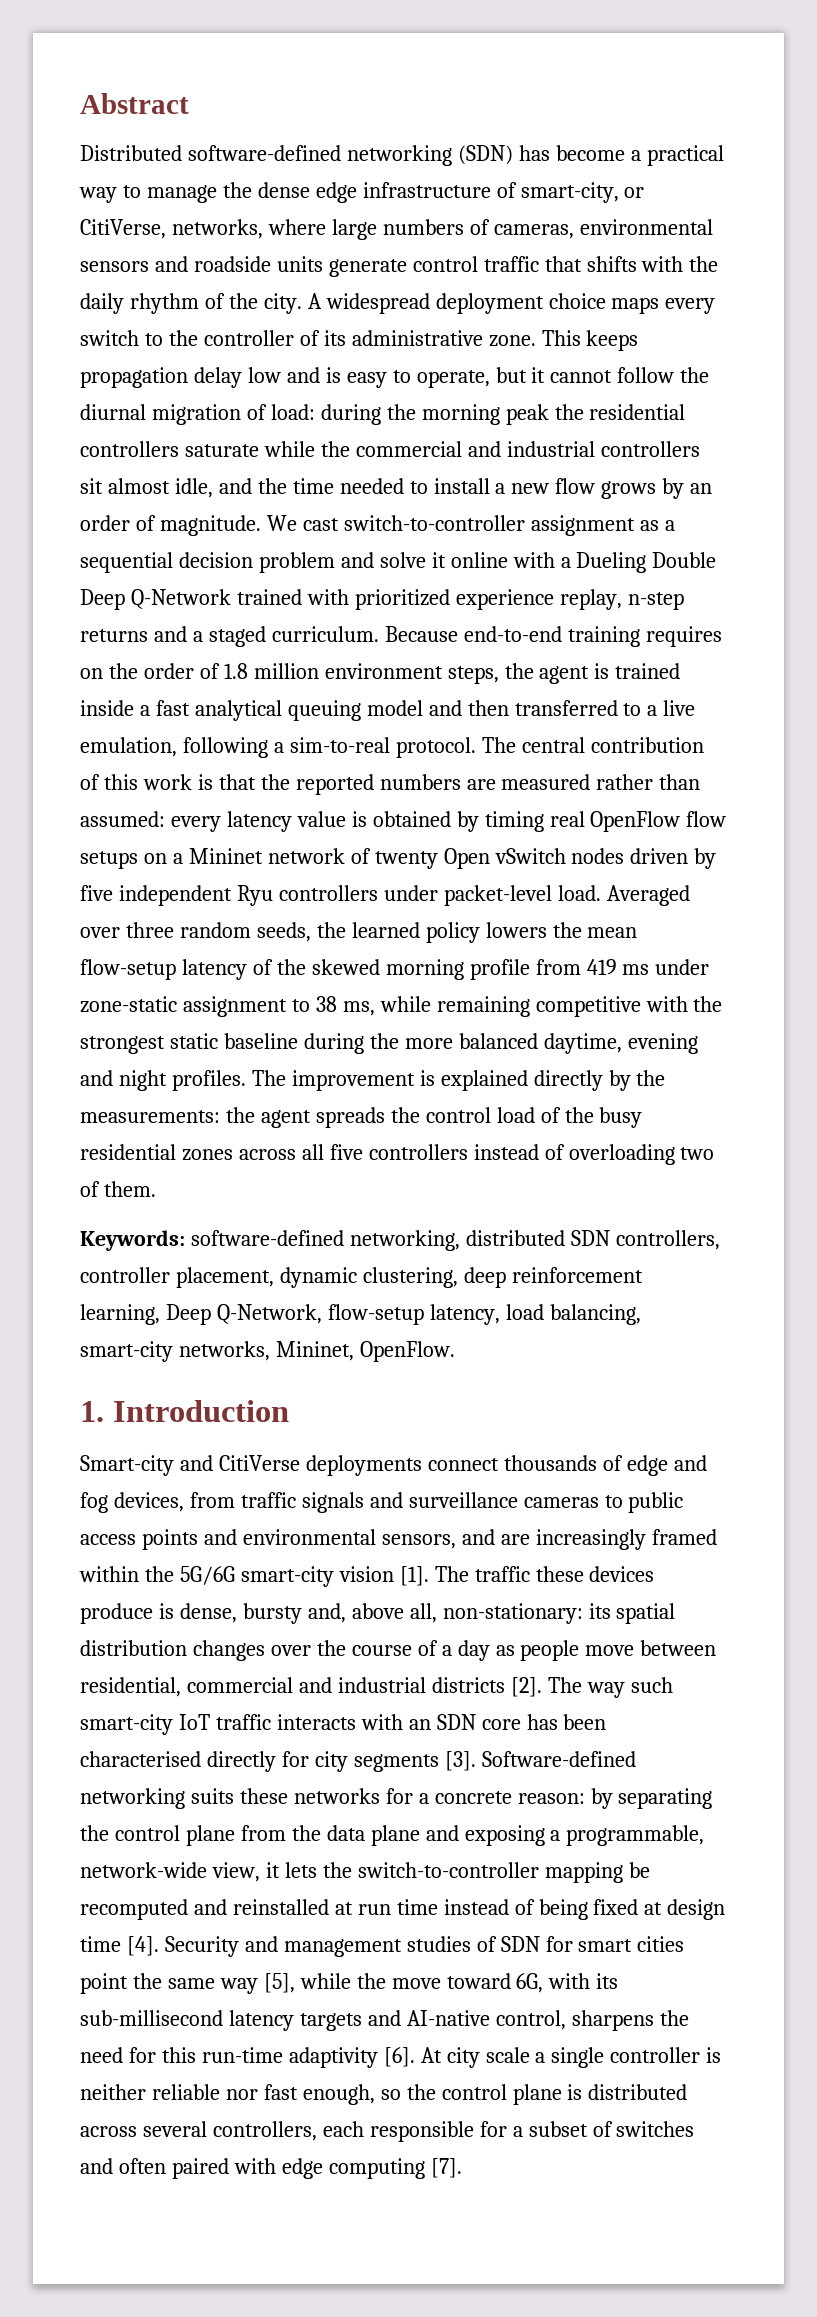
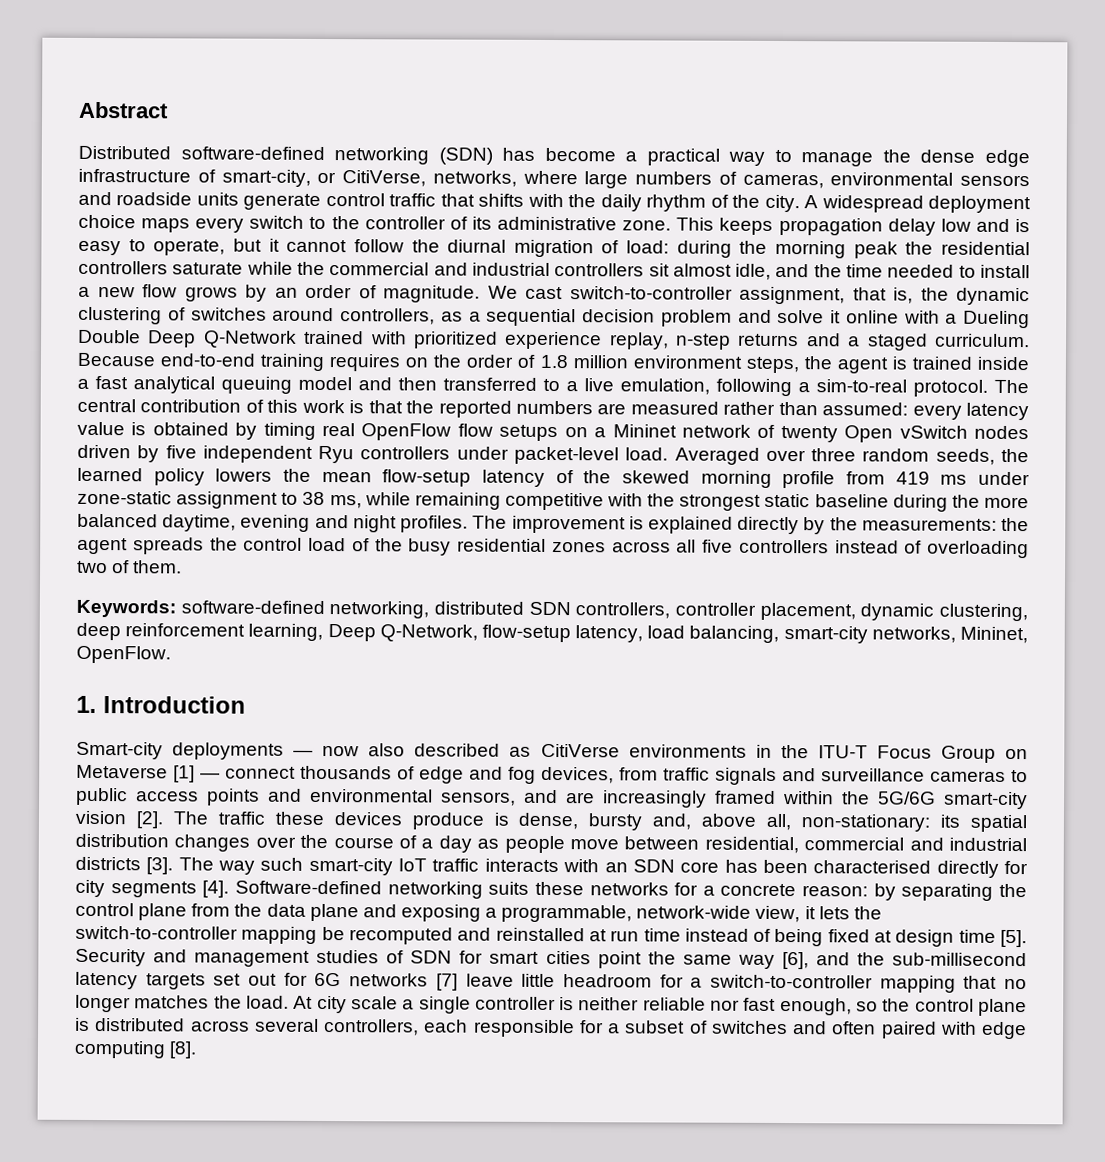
- We cast switch-to-controller assignment as a sequential decision problem and solve it online with a Dueling Double Deep Q-Network trained with prioritized experience replay, n-step returns and a staged curriculum.
+ We cast switch-to-controller assignment, that is, the dynamic clustering of switches around controllers, as a sequential decision problem and solve it online with a Dueling Double Deep Q-Network trained with prioritized experience replay, n-step returns and a staged curriculum.
- Smart-city and CitiVerse deployments connect thousands of edge and fog devices, from traffic signals and surveillance cameras to public access points and environmental sensors, and are increasingly framed within the 5G/6G smart-city vision [1].
+ Smart-city deployments — now also described as CitiVerse environments in the ITU-T Focus Group on Metaverse [1] — connect thousands of edge and fog devices, from traffic signals and surveillance cameras to public access points and environmental sensors, and are increasingly framed within the 5G/6G smart-city vision [2].
- The traffic these devices produce is dense, bursty and, above all, non-stationary: its spatial distribution changes over the course of a day as people move between residential, commercial and industrial districts [2].
+ The traffic these devices produce is dense, bursty and, above all, non-stationary: its spatial distribution changes over the course of a day as people move between residential, commercial and industrial districts [3].
- The way such smart-city IoT traffic interacts with an SDN core has been characterised directly for city segments [3].
+ The way such smart-city IoT traffic interacts with an SDN core has been characterised directly for city segments [4].
- Software-defined networking suits these networks for a concrete reason: by separating the control plane from the data plane and exposing a programmable, network-wide view, it lets the switch-to-controller mapping be recomputed and reinstalled at run time instead of being fixed at design time [4].
+ Software-defined networking suits these networks for a concrete reason: by separating the control plane from the data plane and exposing a programmable, network-wide view, it lets the switch-to-controller mapping be recomputed and reinstalled at run time instead of being fixed at design time [5].
- Security and management studies of SDN for smart cities point the same way [5], while the move toward 6G, with its sub-millisecond latency targets and AI-native control, sharpens the need for this run-time adaptivity [6].
+ Security and management studies of SDN for smart cities point the same way [6], and the sub-millisecond latency targets set out for 6G networks [7] leave little headroom for a switch-to-controller mapping that no longer matches the load.
- At city scale a single controller is neither reliable nor fast enough, so the control plane is distributed across several controllers, each responsible for a subset of switches and often paired with edge computing [7].
+ At city scale a single controller is neither reliable nor fast enough, so the control plane is distributed across several controllers, each responsible for a subset of switches and often paired with edge computing [8].

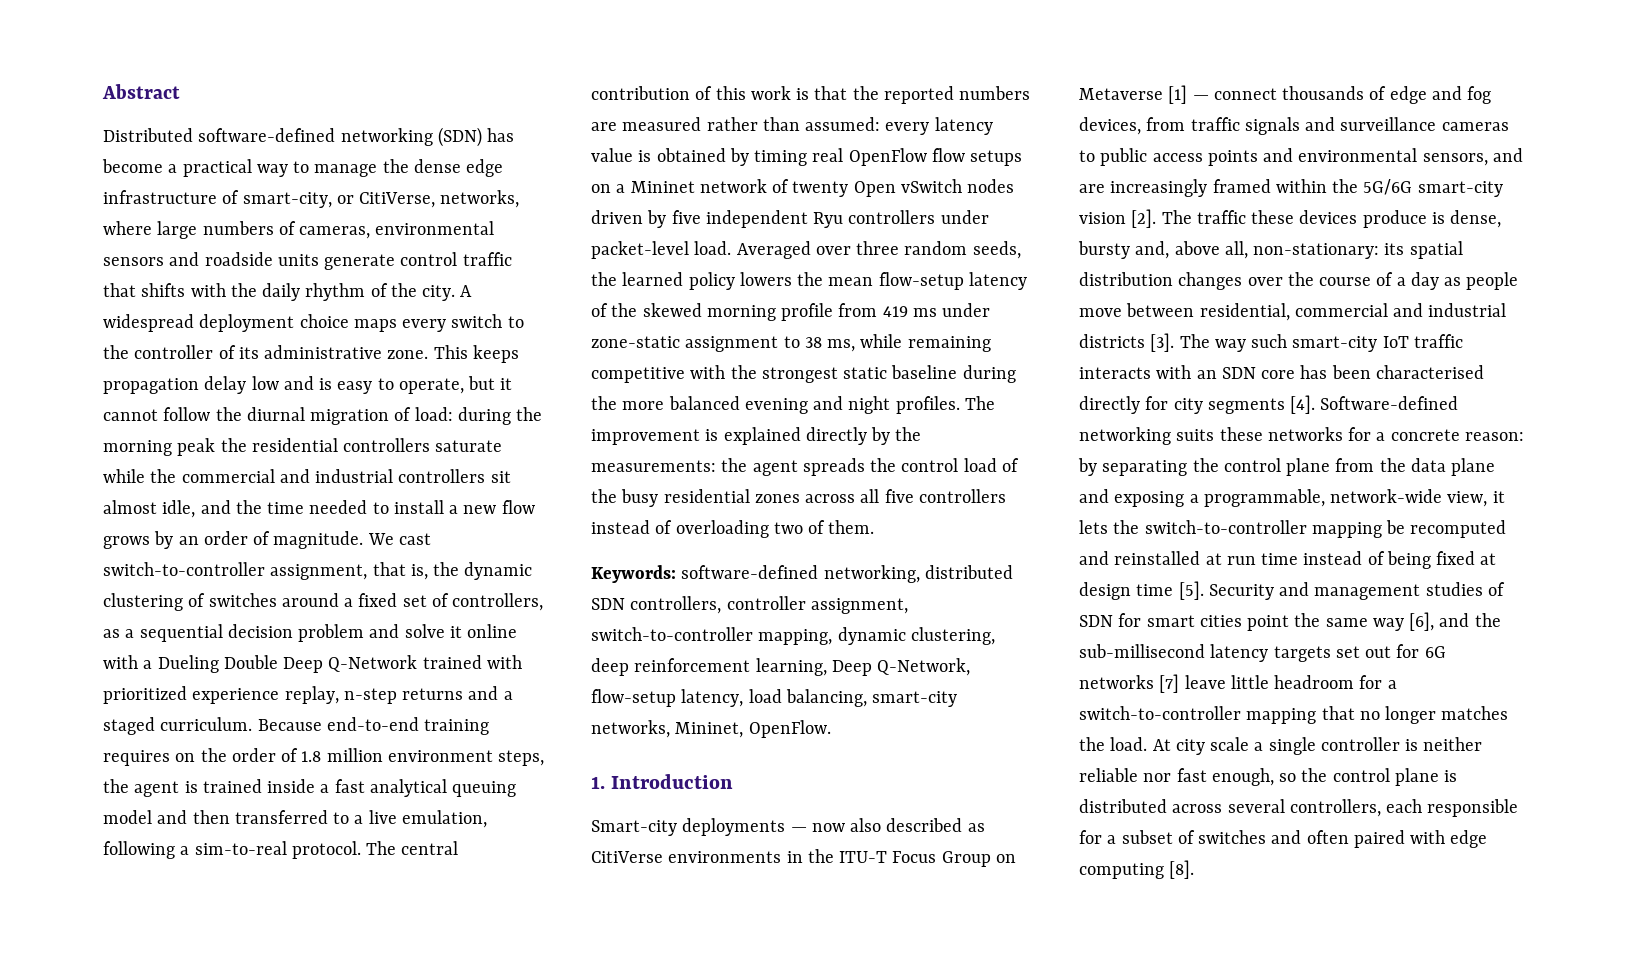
- We cast switch-to-controller assignment, that is, the dynamic clustering of switches around controllers, as a sequential decision problem and solve it online with a Dueling Double Deep Q-Network trained with prioritized experience replay, n-step returns and a staged curriculum.
+ We cast switch-to-controller assignment, that is, the dynamic clustering of switches around a fixed set of controllers, as a sequential decision problem and solve it online with a Dueling Double Deep Q-Network trained with prioritized experience replay, n-step returns and a staged curriculum.
- Averaged over three random seeds, the learned policy lowers the mean flow-setup latency of the skewed morning profile from 419 ms under zone-static assignment to 38 ms, while remaining competitive with the strongest static baseline during the more balanced daytime, evening and night profiles.
+ Averaged over three random seeds, the learned policy lowers the mean flow-setup latency of the skewed morning profile from 419 ms under zone-static assignment to 38 ms, while remaining competitive with the strongest static baseline during the more balanced evening and night profiles.
- Keywords: software-defined networking, distributed SDN controllers, controller placement, dynamic clustering, deep reinforcement learning, Deep Q-Network, flow-setup latency, load balancing, smart-city networks, Mininet, OpenFlow.
+ Keywords: software-defined networking, distributed SDN controllers, controller assignment, switch-to-controller mapping, dynamic clustering, deep reinforcement learning, Deep Q-Network, flow-setup latency, load balancing, smart-city networks, Mininet, OpenFlow.

